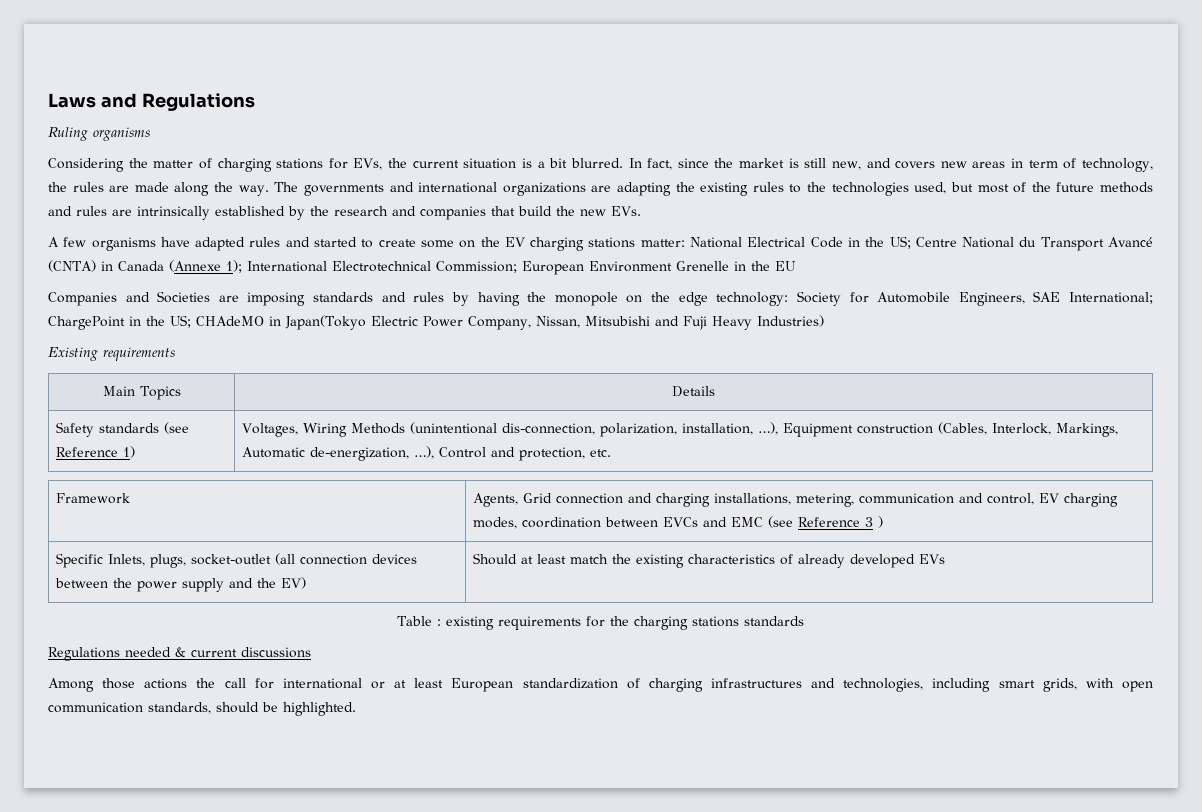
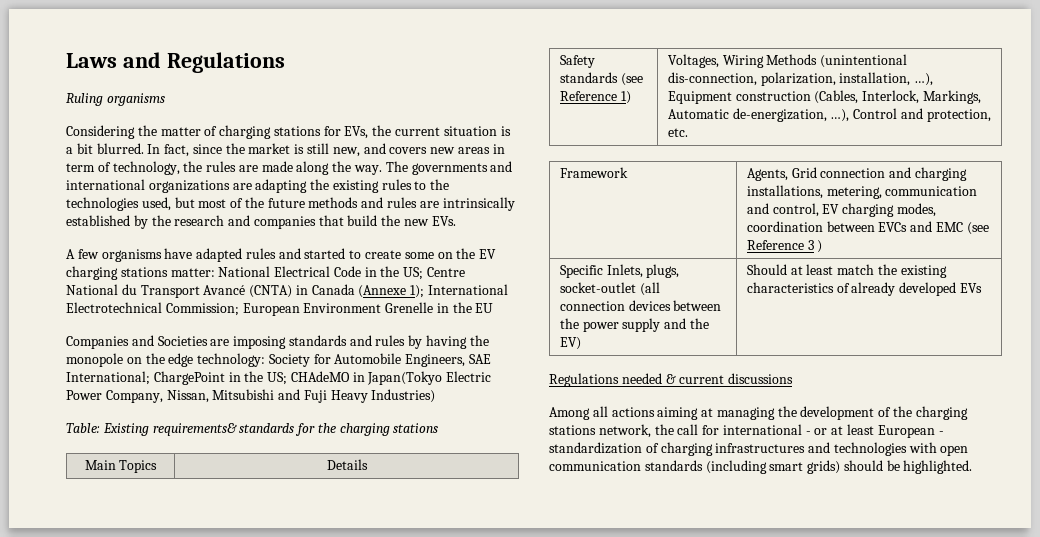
- Existing requirements
+ Table: Existing requirements& standards for the charging stations
- Table : existing requirements for the charging stations standards
- Among those actions the call for international or at least European standardization of charging infrastructures and technologies, including smart grids, with open communication standards, should be highlighted.
+ Among all actions aiming at managing the development of the charging stations network, the call for international - or at least European - standardization of charging infrastructures and technologies with open communication standards (including smart grids) should be highlighted.

